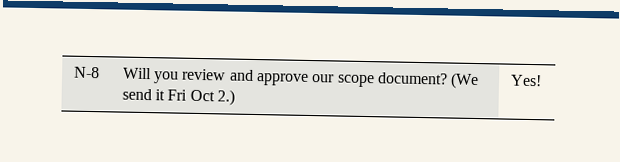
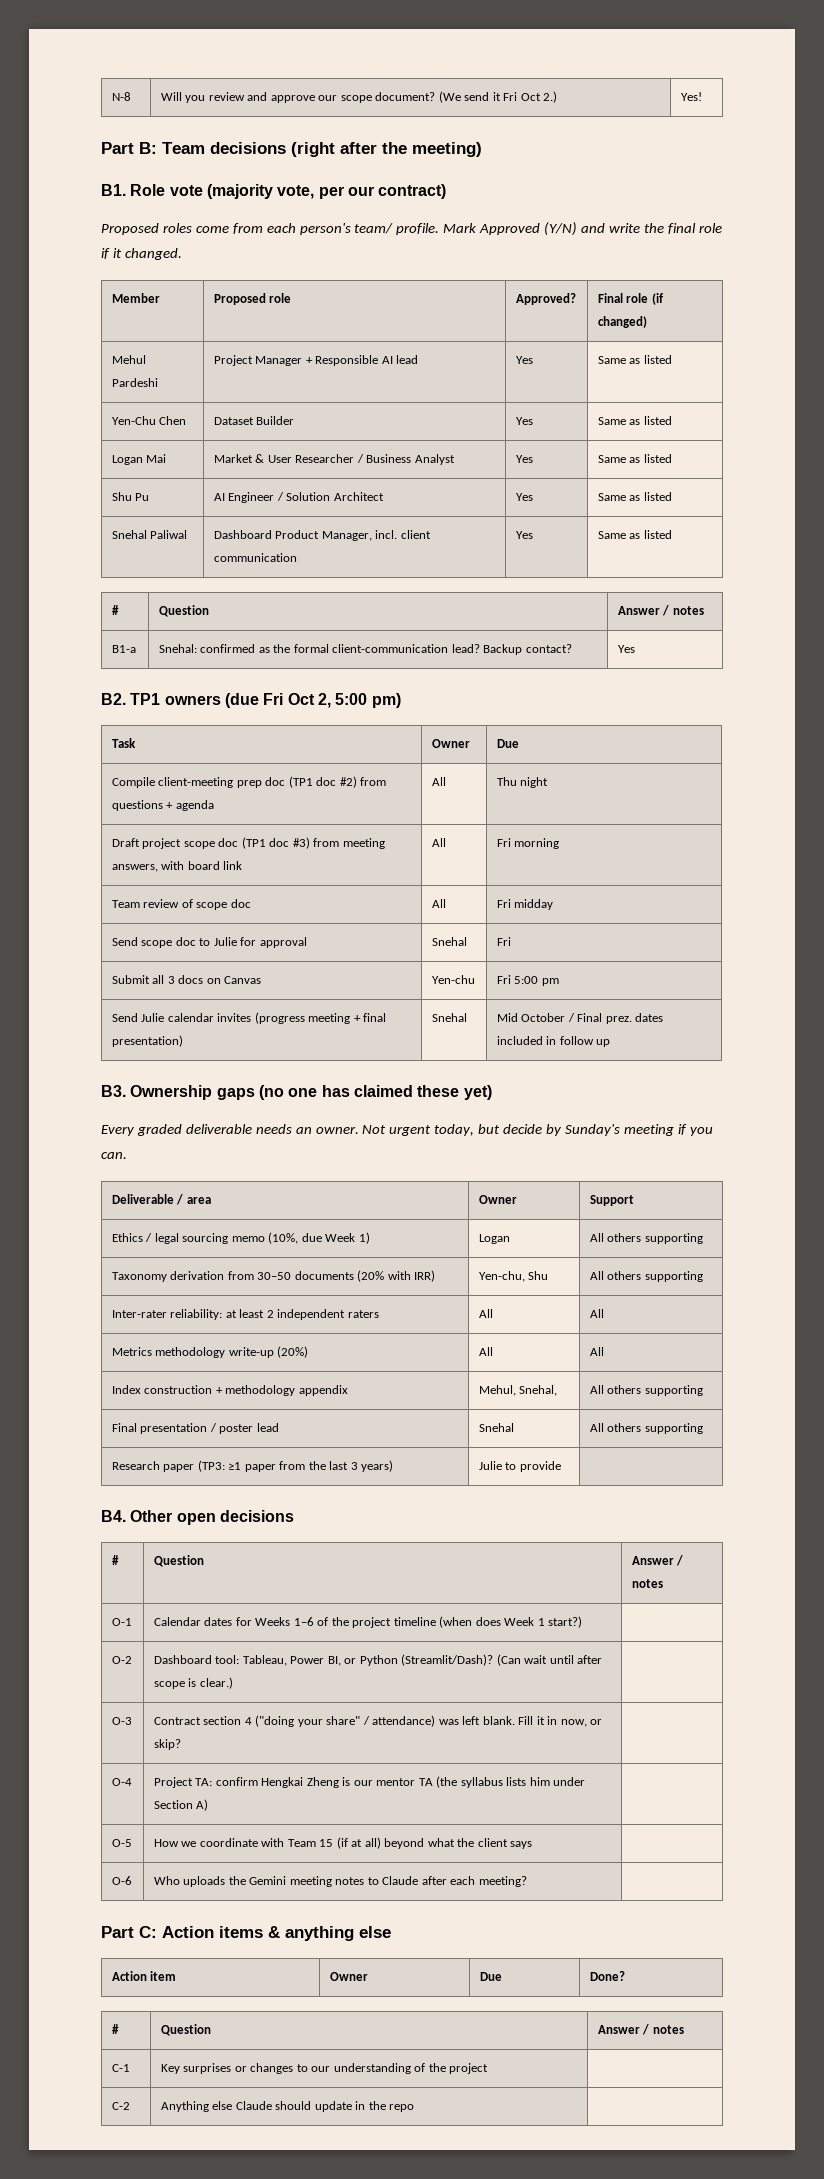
+ Part B: Team decisions (right after the meeting)
+ B1. Role vote (majority vote, per our contract)
+ Proposed roles come from each person's team/ profile. Mark Approved (Y/N) and write the final role if it changed.
+ Member | Proposed role | Approved? | Final role (if changed)
+ Mehul Pardeshi | Project Manager + Responsible AI lead | Yes | Same as listed
+ Yen-Chu Chen | Dataset Builder | Yes | Same as listed
+ Logan Mai | Market & User Researcher / Business Analyst | Yes | Same as listed
+ Shu Pu | AI Engineer / Solution Architect | Yes | Same as listed
+ Snehal Paliwal | Dashboard Product Manager, incl. client communication | Yes | Same as listed
+ # | Question | Answer / notes
+ B1-a | Snehal: confirmed as the formal client-communication lead? Backup contact? | Yes
+ B2. TP1 owners (due Fri Oct 2, 5:00 pm)
+ Task | Owner | Due
+ Compile client-meeting prep doc (TP1 doc #2) from questions + agenda | All | Thu night
+ Draft project scope doc (TP1 doc #3) from meeting answers, with board link | All | Fri morning
+ Team review of scope doc | All | Fri midday
+ Send scope doc to Julie for approval | Snehal | Fri
+ Submit all 3 docs on Canvas | Yen-chu | Fri 5:00 pm
+ Send Julie calendar invites (progress meeting + final presentation) | Snehal | Mid October / Final prez. dates included in follow up
+ B3. Ownership gaps (no one has claimed these yet)
+ Every graded deliverable needs an owner. Not urgent today, but decide by Sunday's meeting if you can.
+ Deliverable / area | Owner | Support
+ Ethics / legal sourcing memo (10%, due Week 1) | Logan | All others supporting
+ Taxonomy derivation from 30–50 documents (20% with IRR) | Yen-chu, Shu | All others supporting
+ Inter-rater reliability: at least 2 independent raters | All | All
+ Metrics methodology write-up (20%) | All | All
+ Index construction + methodology appendix | Mehul, Snehal, | All others supporting
+ Final presentation / poster lead | Snehal | All others supporting
+ Research paper (TP3: ≥1 paper from the last 3 years) | Julie to provide |
+ B4. Other open decisions
+ # | Question | Answer / notes
+ O-1 | Calendar dates for Weeks 1–6 of the project timeline (when does Week 1 start?) |
+ O-2 | Dashboard tool: Tableau, Power BI, or Python (Streamlit/Dash)? (Can wait until after scope is clear.) |
+ O-3 | Contract section 4 ("doing your share" / attendance) was left blank. Fill it in now, or skip? |
+ O-4 | Project TA: confirm Hengkai Zheng is our mentor TA (the syllabus lists him under Section A) |
+ O-5 | How we coordinate with Team 15 (if at all) beyond what the client says |
+ O-6 | Who uploads the Gemini meeting notes to Claude after each meeting? |
+ Part C: Action items & anything else
+ Action item | Owner | Due | Done?
+ # | Question | Answer / notes
+ C-1 | Key surprises or changes to our understanding of the project |
+ C-2 | Anything else Claude should update in the repo |

